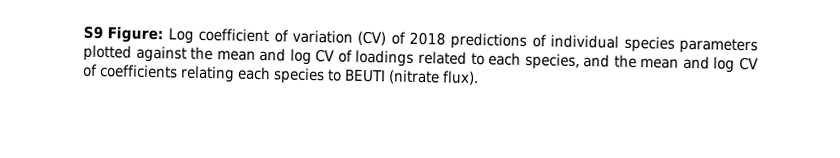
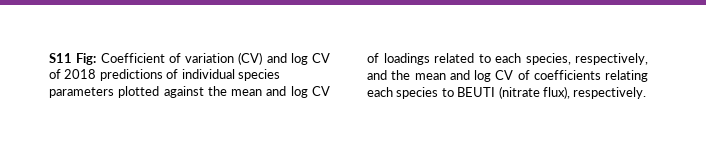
- S9 Figure: Log coefficient of variation (CV) of 2018 predictions of individual species parameters plotted against the mean and log CV of loadings related to each species, and the mean and log CV of coefficients relating each species to BEUTI (nitrate flux).
+ S11 Fig: Coefficient of variation (CV) and log CV of 2018 predictions of individual species parameters plotted against the mean and log CV of loadings related to each species, respectively, and the mean and log CV of coefficients relating each species to BEUTI (nitrate flux), respectively.

